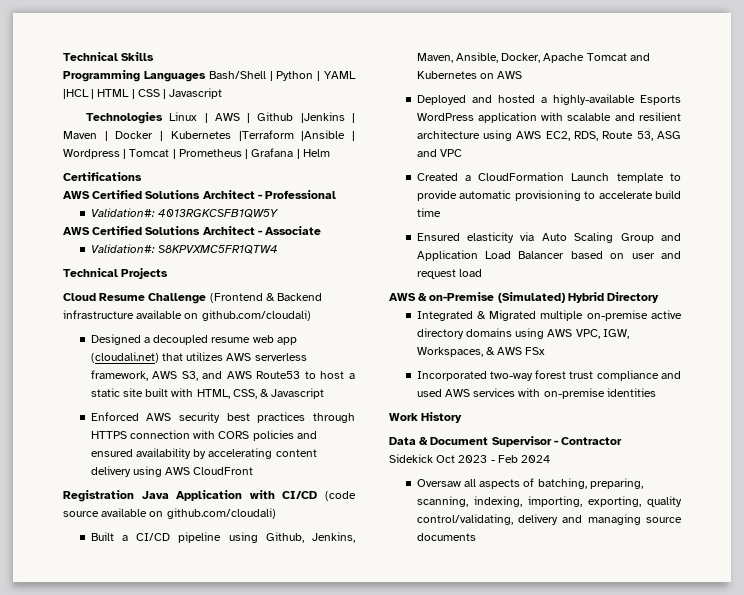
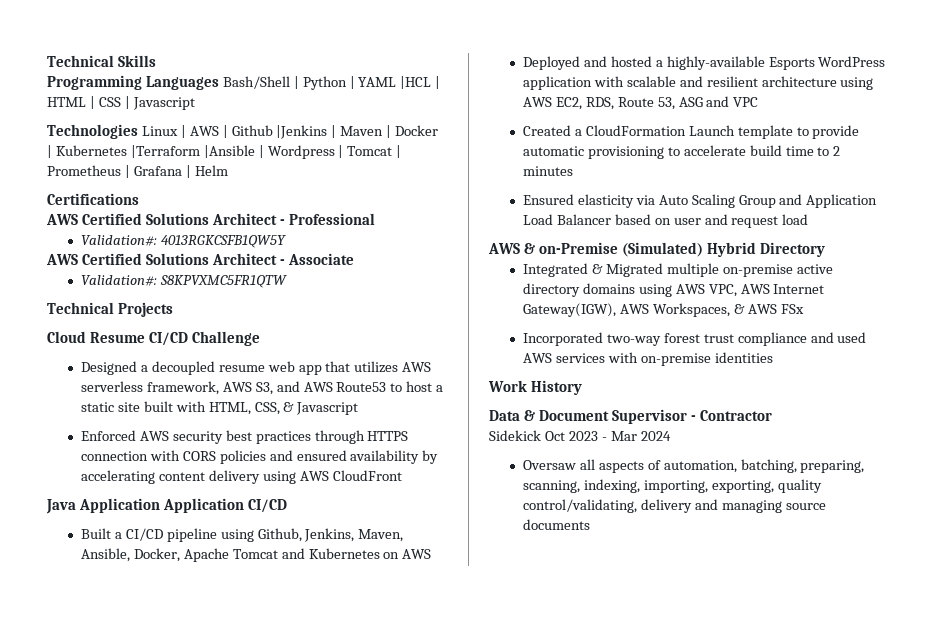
- Validation#: S8KPVXMC5FR1QTW4
+ Validation#: S8KPVXMC5FR1QTW
- Cloud Resume Challenge (Frontend & Backend infrastructure available on github.com/cloudali)
+ Cloud Resume CI/CD Challenge
- Designed a decoupled resume web app (cloudali.net) that utilizes AWS serverless framework, AWS S3, and AWS Route53 to host a static site built with HTML, CSS, & Javascript
+ Designed a decoupled resume web app that utilizes AWS serverless framework, AWS S3, and AWS Route53 to host a static site built with HTML, CSS, & Javascript
- Registration Java Application with CI/CD (code source available on github.com/cloudali)
+ Java Application Application CI/CD
- Created a CloudFormation Launch template to provide automatic provisioning to accelerate build time
+ Created a CloudFormation Launch template to provide automatic provisioning to accelerate build time to 2 minutes
- Integrated & Migrated multiple on-premise active directory domains using AWS VPC, IGW, Workspaces, & AWS FSx
+ Integrated & Migrated multiple on-premise active directory domains using AWS VPC, AWS Internet Gateway(IGW), AWS Workspaces, & AWS FSx
- Sidekick Oct 2023 - Feb 2024
+ Sidekick Oct 2023 - Mar 2024
- Oversaw all aspects of batching, preparing, scanning, indexing, importing, exporting, quality control/validating, delivery and managing source documents
+ Oversaw all aspects of automation, batching, preparing, scanning, indexing, importing, exporting, quality control/validating, delivery and managing source documents

